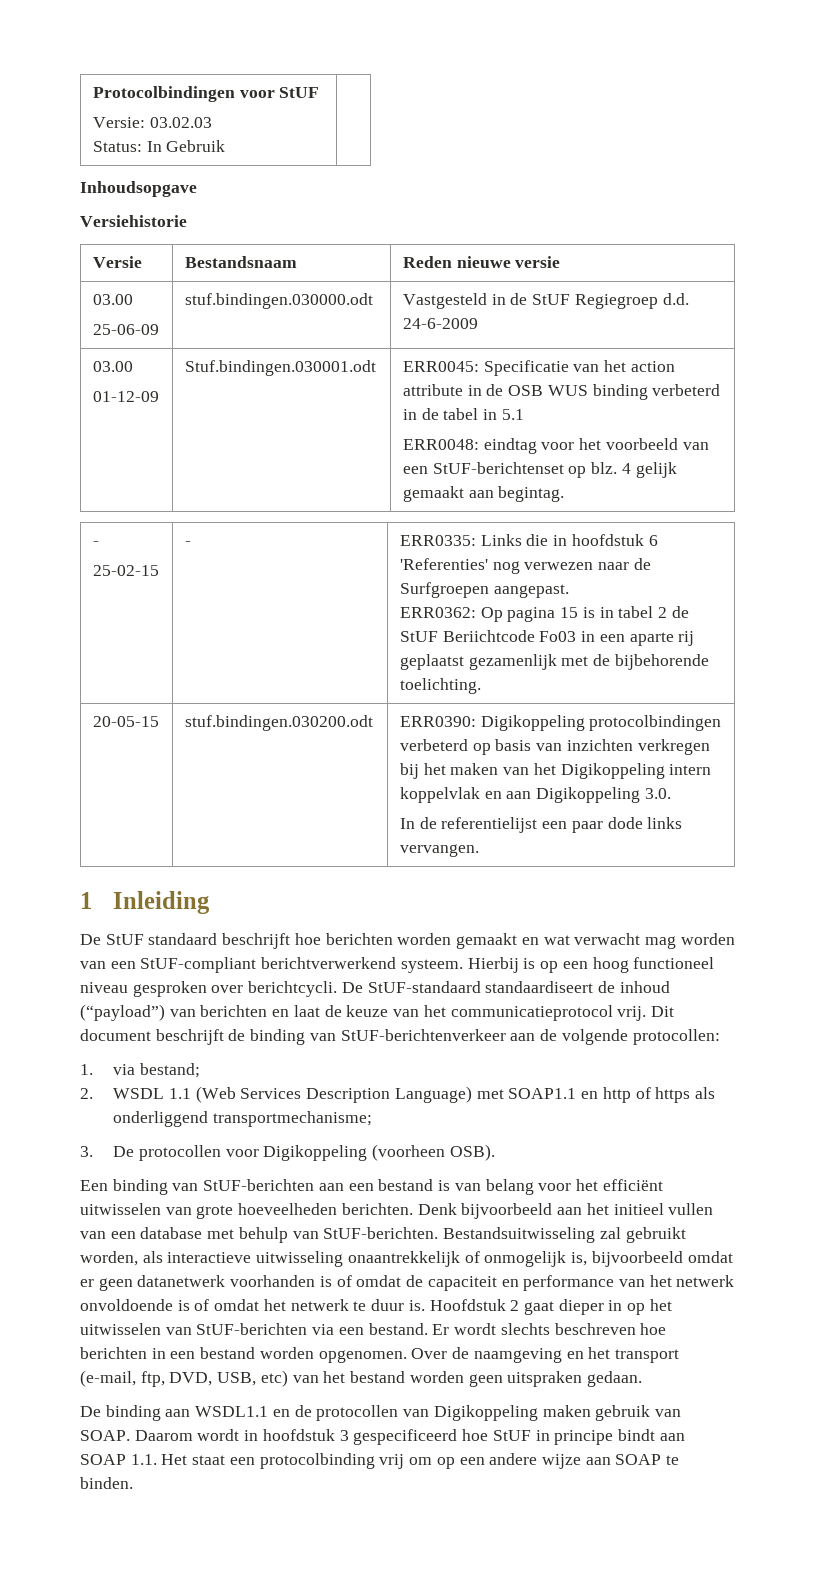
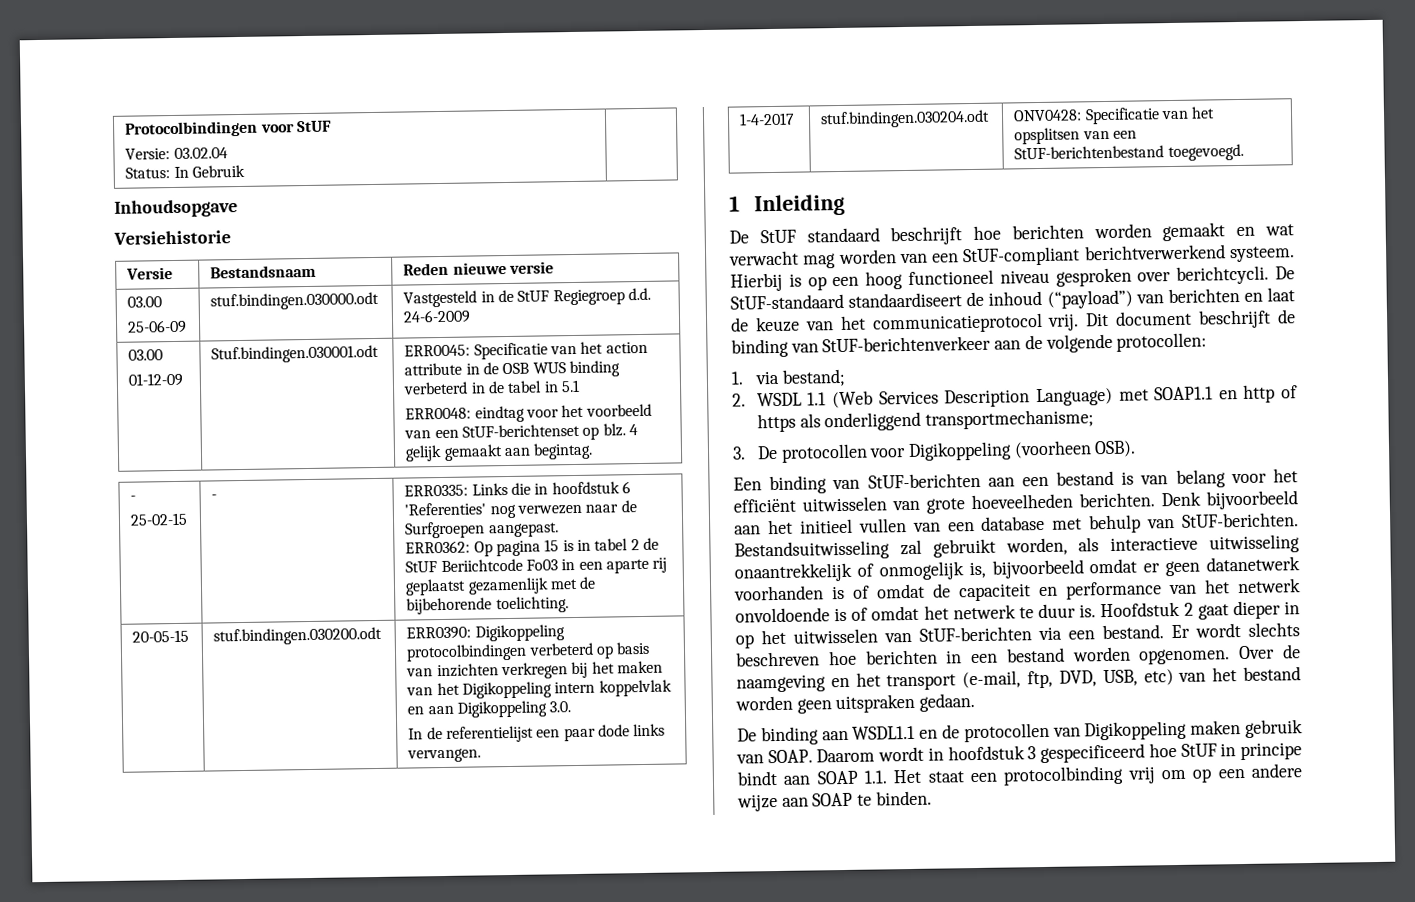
  Protocolbindingen voor StUF
- Versie: 03.02.03
+ Versie: 03.02.04
+ 1-4-2017 | stuf.bindingen.030204.odt | ONV0428: Specificatie van het opsplitsen van een StUF-berichtenbestand toegevoegd.

